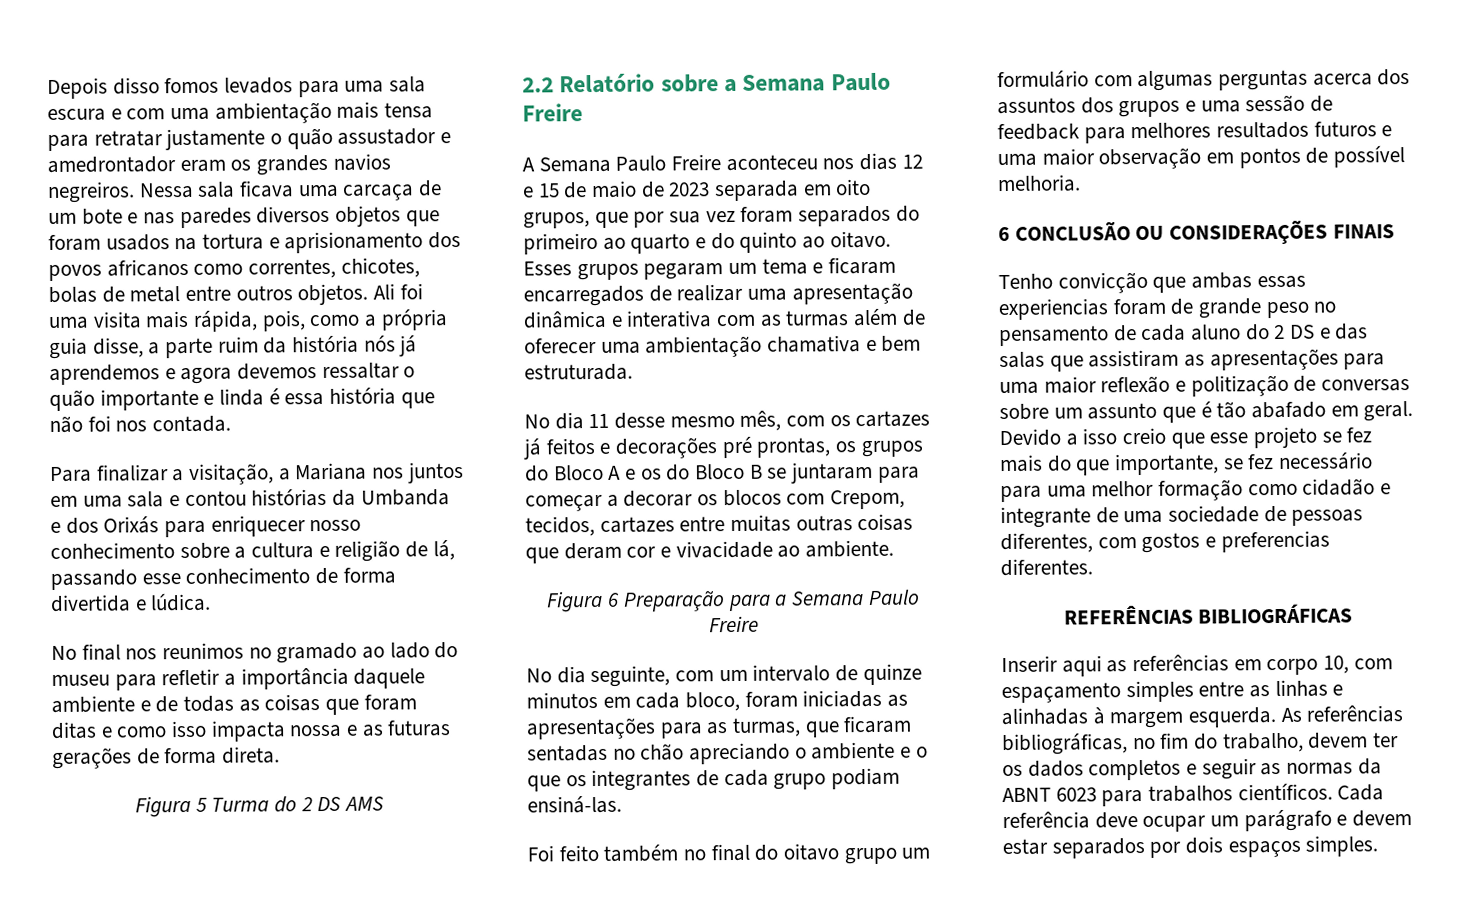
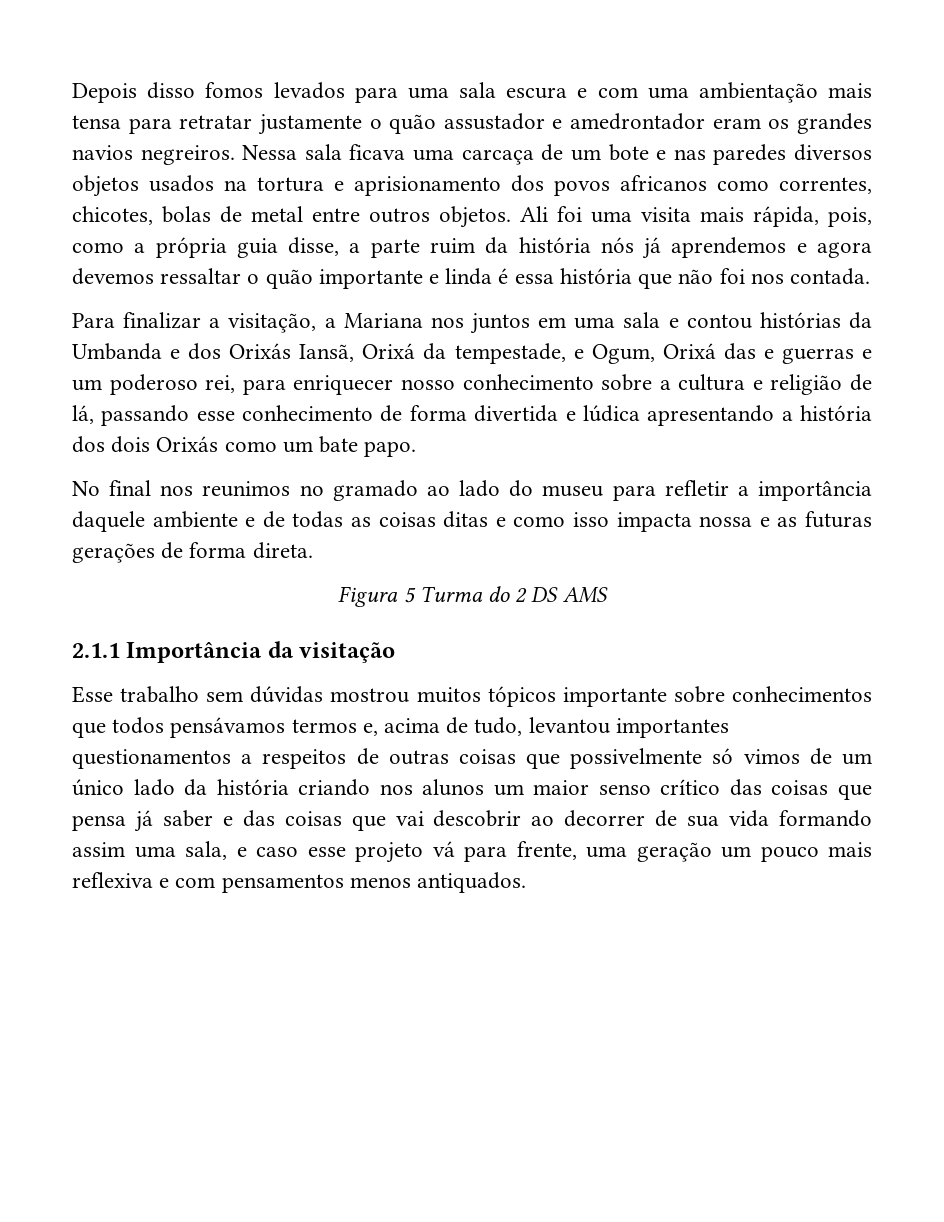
- Nessa sala ficava uma carcaça de um bote e nas paredes diversos objetos que foram usados na tortura e aprisionamento dos povos africanos como correntes, chicotes, bolas de metal entre outros objetos.
+ Nessa sala ficava uma carcaça de um bote e nas paredes diversos objetos usados na tortura e aprisionamento dos povos africanos como correntes, chicotes, bolas de metal entre outros objetos.
- Para finalizar a visitação, a Mariana nos juntos em uma sala e contou histórias da Umbanda e dos Orixás para enriquecer nosso conhecimento sobre a cultura e religião de lá, passando esse conhecimento de forma divertida e lúdica.
+ Para finalizar a visitação, a Mariana nos juntos em uma sala e contou histórias da Umbanda e dos Orixás Iansã, Orixá da tempestade, e Ogum, Orixá das e guerras e um poderoso rei, para enriquecer nosso conhecimento sobre a cultura e religião de lá, passando esse conhecimento de forma divertida e lúdica apresentando a história dos dois Orixás como um bate papo.
- No final nos reunimos no gramado ao lado do museu para refletir a importância daquele ambiente e de todas as coisas que foram ditas e como isso impacta nossa e as futuras gerações de forma direta.
+ No final nos reunimos no gramado ao lado do museu para refletir a importância daquele ambiente e de todas as coisas ditas e como isso impacta nossa e as futuras gerações de forma direta.
- 2.2 Relatório sobre a Semana Paulo Freire
- A Semana Paulo Freire aconteceu nos dias 12 e 15 de maio de 2023 separada em oito grupos, que por sua vez foram separados do primeiro ao quarto e do quinto ao oitavo. Esses grupos pegaram um tema e ficaram encarregados de realizar uma apresentação dinâmica e interativa com as turmas além de oferecer uma ambientação chamativa e bem estruturada.
- No dia 11 desse mesmo mês, com os cartazes já feitos e decorações pré prontas, os grupos do Bloco A e os do Bloco B se juntaram para começar a decorar os blocos com Crepom, tecidos, cartazes entre muitas outras coisas que deram cor e vivacidade ao ambiente.
- Figura 6 Preparação para a Semana Paulo Freire
- No dia seguinte, com um intervalo de quinze minutos em cada bloco, foram iniciadas as apresentações para as turmas, que ficaram sentadas no chão apreciando o ambiente e o que os integrantes de cada grupo podiam ensiná-las.
- Foi feito também no final do oitavo grupo um formulário com algumas perguntas acerca dos assuntos dos grupos e uma sessão de feedback para melhores resultados futuros e uma maior observação em pontos de possível melhoria.
- 6 CONCLUSÃO OU CONSIDERAÇÕES FINAIS
- Tenho convicção que ambas essas experiencias foram de grande peso no pensamento de cada aluno do 2 DS e das salas que assistiram as apresentações para uma maior reflexão e politização de conversas sobre um assunto que é tão abafado em geral. Devido a isso creio que esse projeto se fez mais do que importante, se fez necessário para uma melhor formação como cidadão e integrante de uma sociedade de pessoas diferentes, com gostos e preferencias diferentes.
- REFERÊNCIAS BIBLIOGRÁFICAS
- Inserir aqui as referências em corpo 10, com espaçamento simples entre as linhas e alinhadas à margem esquerda. As referências bibliográficas, no fim do trabalho, devem ter os dados completos e seguir as normas da ABNT 6023 para trabalhos científicos. Cada referência deve ocupar um parágrafo e devem estar separados por dois espaços simples.
+ 2.1.1 Importância da visitação
+ Esse trabalho sem dúvidas mostrou muitos tópicos importante sobre conhecimentos que todos pensávamos termos e, acima de tudo, levantou importantes questionamentos a respeitos de outras coisas que possivelmente só vimos de um único lado da história criando nos alunos um maior senso crítico das coisas que pensa já saber e das coisas que vai descobrir ao decorrer de sua vida formando assim uma sala, e caso esse projeto vá para frente, uma geração um pouco mais reflexiva e com pensamentos menos antiquados.

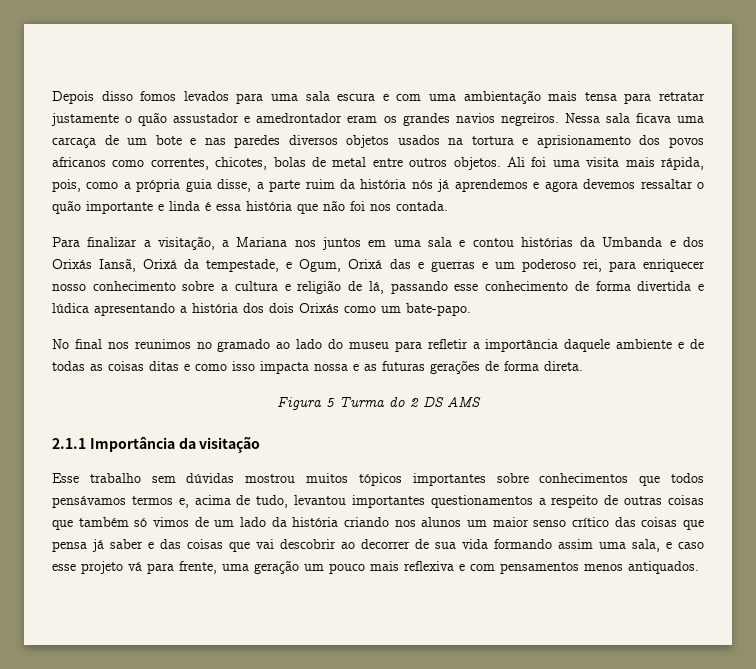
- Para finalizar a visitação, a Mariana nos juntos em uma sala e contou histórias da Umbanda e dos Orixás Iansã, Orixá da tempestade, e Ogum, Orixá das e guerras e um poderoso rei, para enriquecer nosso conhecimento sobre a cultura e religião de lá, passando esse conhecimento de forma divertida e lúdica apresentando a história dos dois Orixás como um bate papo.
+ Para finalizar a visitação, a Mariana nos juntos em uma sala e contou histórias da Umbanda e dos Orixás Iansã, Orixá da tempestade, e Ogum, Orixá das e guerras e um poderoso rei, para enriquecer nosso conhecimento sobre a cultura e religião de lá, passando esse conhecimento de forma divertida e lúdica apresentando a história dos dois Orixás como um bate-papo.
- Esse trabalho sem dúvidas mostrou muitos tópicos importante sobre conhecimentos que todos pensávamos termos e, acima de tudo, levantou importantes questionamentos a respeitos de outras coisas que possivelmente só vimos de um único lado da história criando nos alunos um maior senso crítico das coisas que pensa já saber e das coisas que vai descobrir ao decorrer de sua vida formando assim uma sala, e caso esse projeto vá para frente, uma geração um pouco mais reflexiva e com pensamentos menos antiquados.
+ Esse trabalho sem dúvidas mostrou muitos tópicos importantes sobre conhecimentos que todos pensávamos termos e, acima de tudo, levantou importantes questionamentos a respeito de outras coisas que também só vimos de um lado da história criando nos alunos um maior senso crítico das coisas que pensa já saber e das coisas que vai descobrir ao decorrer de sua vida formando assim uma sala, e caso esse projeto vá para frente, uma geração um pouco mais reflexiva e com pensamentos menos antiquados.

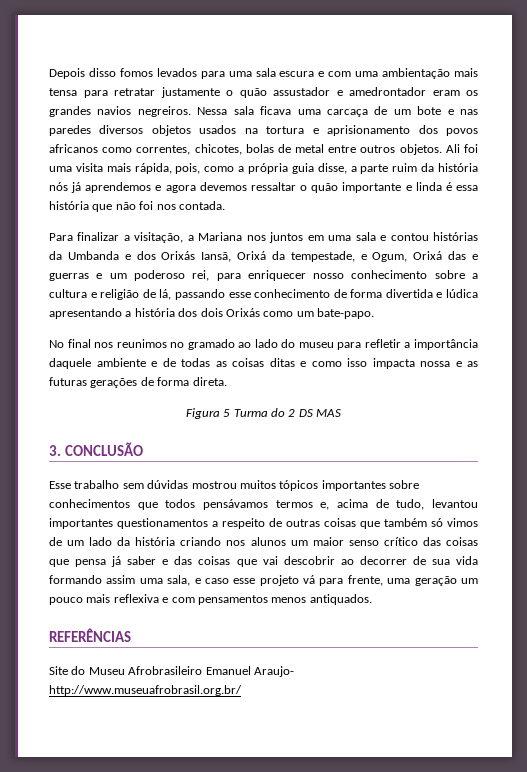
- Figura 5 Turma do 2 DS AMS
- 2.1.1 Importância da visitação
+ Figura 5 Turma do 2 DS MAS
+ 3. CONCLUSÃO
+ REFERÊNCIAS
+ Site do Museu Afrobrasileiro Emanuel Araujo- http://www.museuafrobrasil.org.br/

